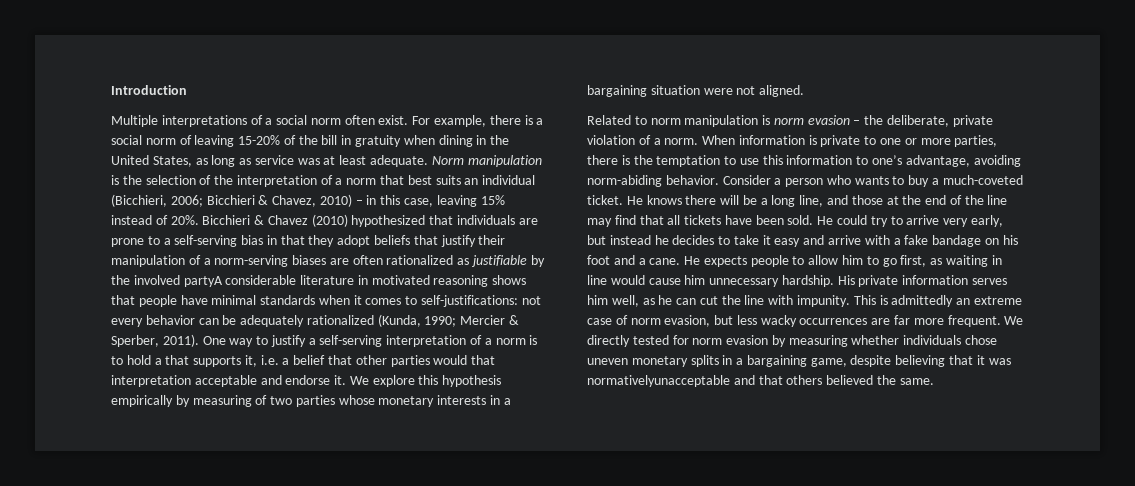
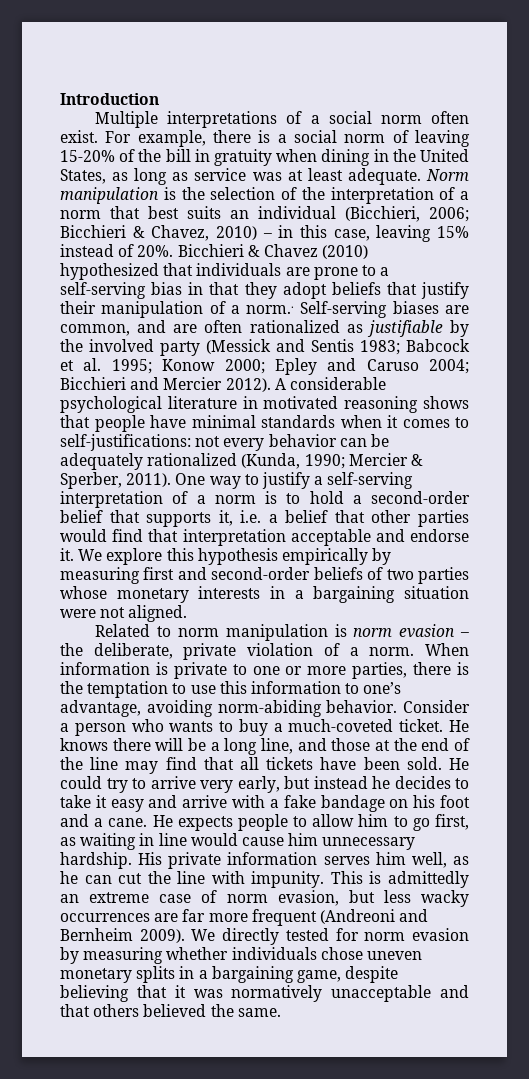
- Bicchieri & Chavez (2010) hypothesized that individuals are prone to a self-serving bias in that they adopt beliefs that justify their manipulation of a norm-serving biases are often rationalized as justifiable by the involved partyA considerable literature in motivated reasoning shows that people have minimal standards when it comes to self-justifications: not every behavior can be adequately rationalized (Kunda, 1990; Mercier & Sperber, 2011).
+ Bicchieri & Chavez (2010) hypothesized that individuals are prone to a self-serving bias in that they adopt beliefs that justify their manipulation of a norm.. Self-serving biases are common, and are often rationalized as justifiable by the involved party (Messick and Sentis 1983; Babcock et al. 1995; Konow 2000; Epley and Caruso 2004; Bicchieri and Mercier 2012). A considerable psychological literature in motivated reasoning shows that people have minimal standards when it comes to self-justifications: not every behavior can be adequately rationalized (Kunda, 1990; Mercier & Sperber, 2011).
- One way to justify a self-serving interpretation of a norm is to hold a that supports it, i.e. a belief that other parties would that interpretation acceptable and endorse it.
+ One way to justify a self-serving interpretation of a norm is to hold a second-order belief that supports it, i.e. a belief that other parties would find that interpretation acceptable and endorse it.
- We explore this hypothesis empirically by measuring of two parties whose monetary interests in a bargaining situation were not aligned.
+ We explore this hypothesis empirically by measuring first and second-order beliefs of two parties whose monetary interests in a bargaining situation were not aligned.
- This is admittedly an extreme case of norm evasion, but less wacky occurrences are far more frequent.
+ This is admittedly an extreme case of norm evasion, but less wacky occurrences are far more frequent (Andreoni and Bernheim 2009).
- We directly tested for norm evasion by measuring whether individuals chose uneven monetary splits in a bargaining game, despite believing that it was normativelyunacceptable and that others believed the same.
+ We directly tested for norm evasion by measuring whether individuals chose uneven monetary splits in a bargaining game, despite believing that it was normatively unacceptable and that others believed the same.

